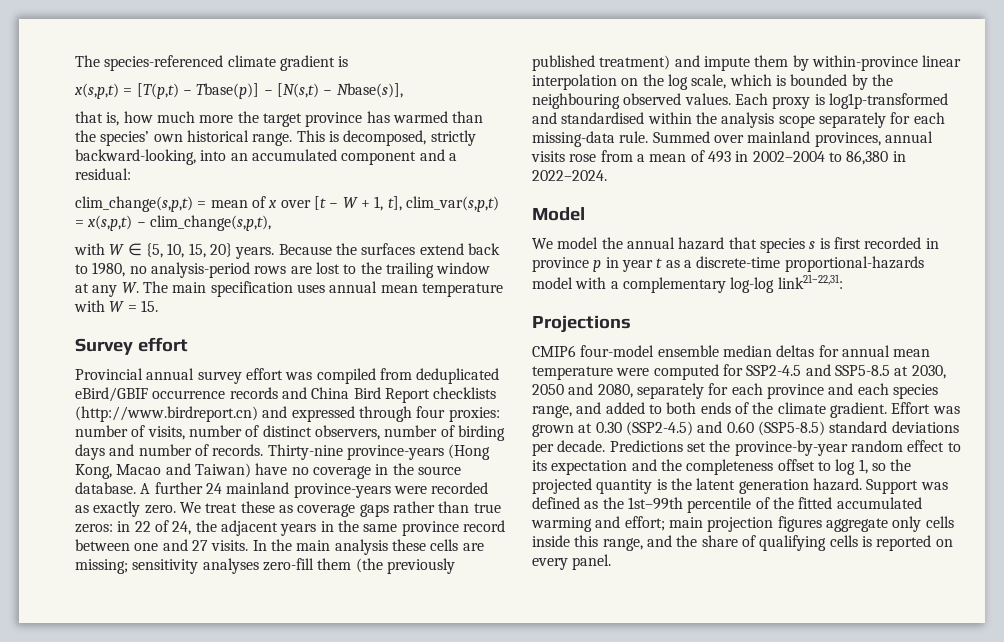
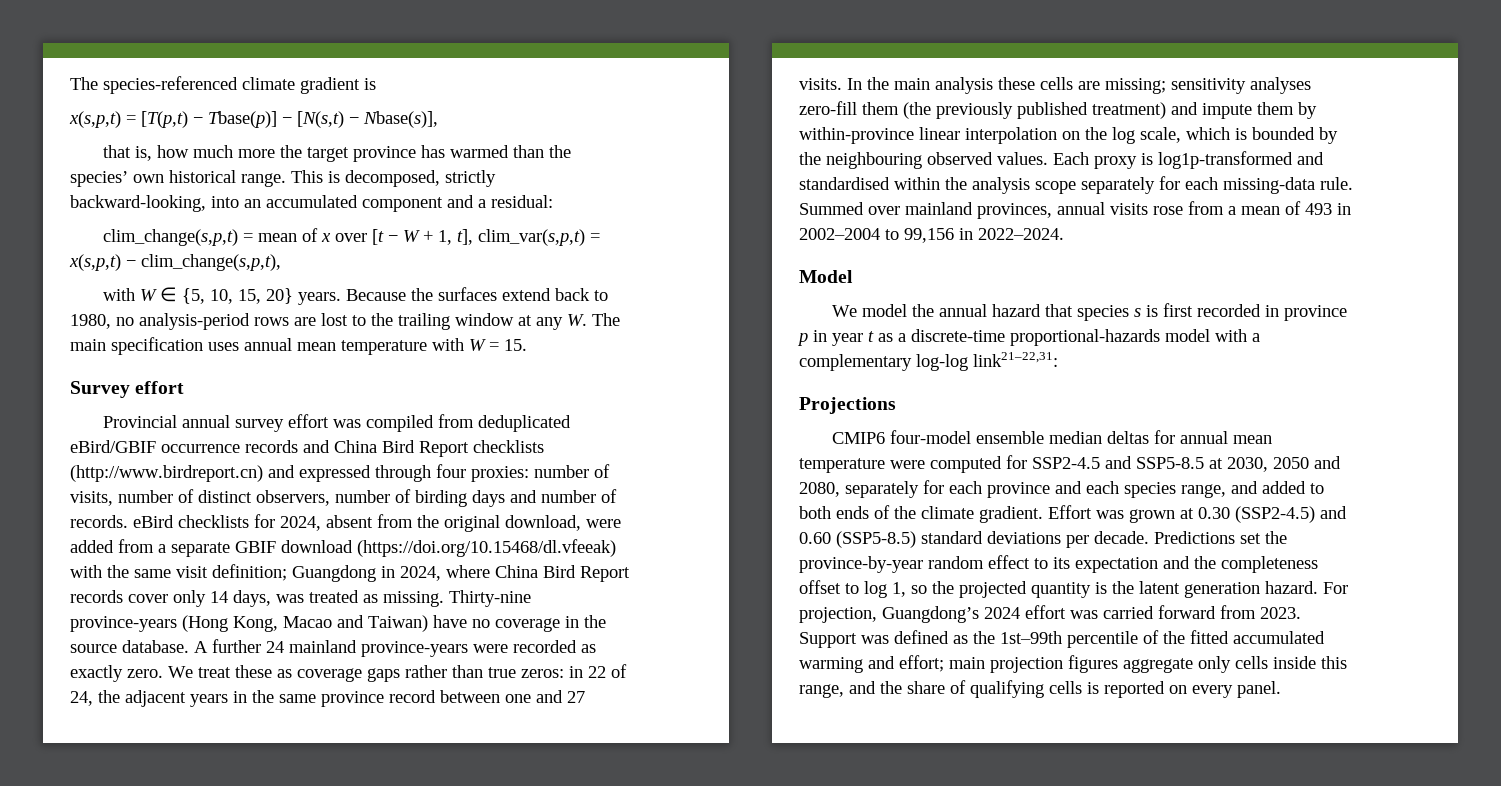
- Provincial annual survey effort was compiled from deduplicated eBird/GBIF occurrence records and China Bird Report checklists (http://www.birdreport.cn) and expressed through four proxies: number of visits, number of distinct observers, number of birding days and number of records.
+ Provincial annual survey effort was compiled from deduplicated eBird/GBIF occurrence records and China Bird Report checklists (http://www.birdreport.cn) and expressed through four proxies: number of visits, number of distinct observers, number of birding days and number of records. eBird checklists for 2024, absent from the original download, were added from a separate GBIF download (https://doi.org/10.15468/dl.vfeeak) with the same visit definition; Guangdong in 2024, where China Bird Report records cover only 14 days, was treated as missing.
- Summed over mainland provinces, annual visits rose from a mean of 493 in 2002–2004 to 86,380 in 2022–2024.
+ Summed over mainland provinces, annual visits rose from a mean of 493 in 2002–2004 to 99,156 in 2022–2024.
+ For projection, Guangdong’s 2024 effort was carried forward from 2023.

